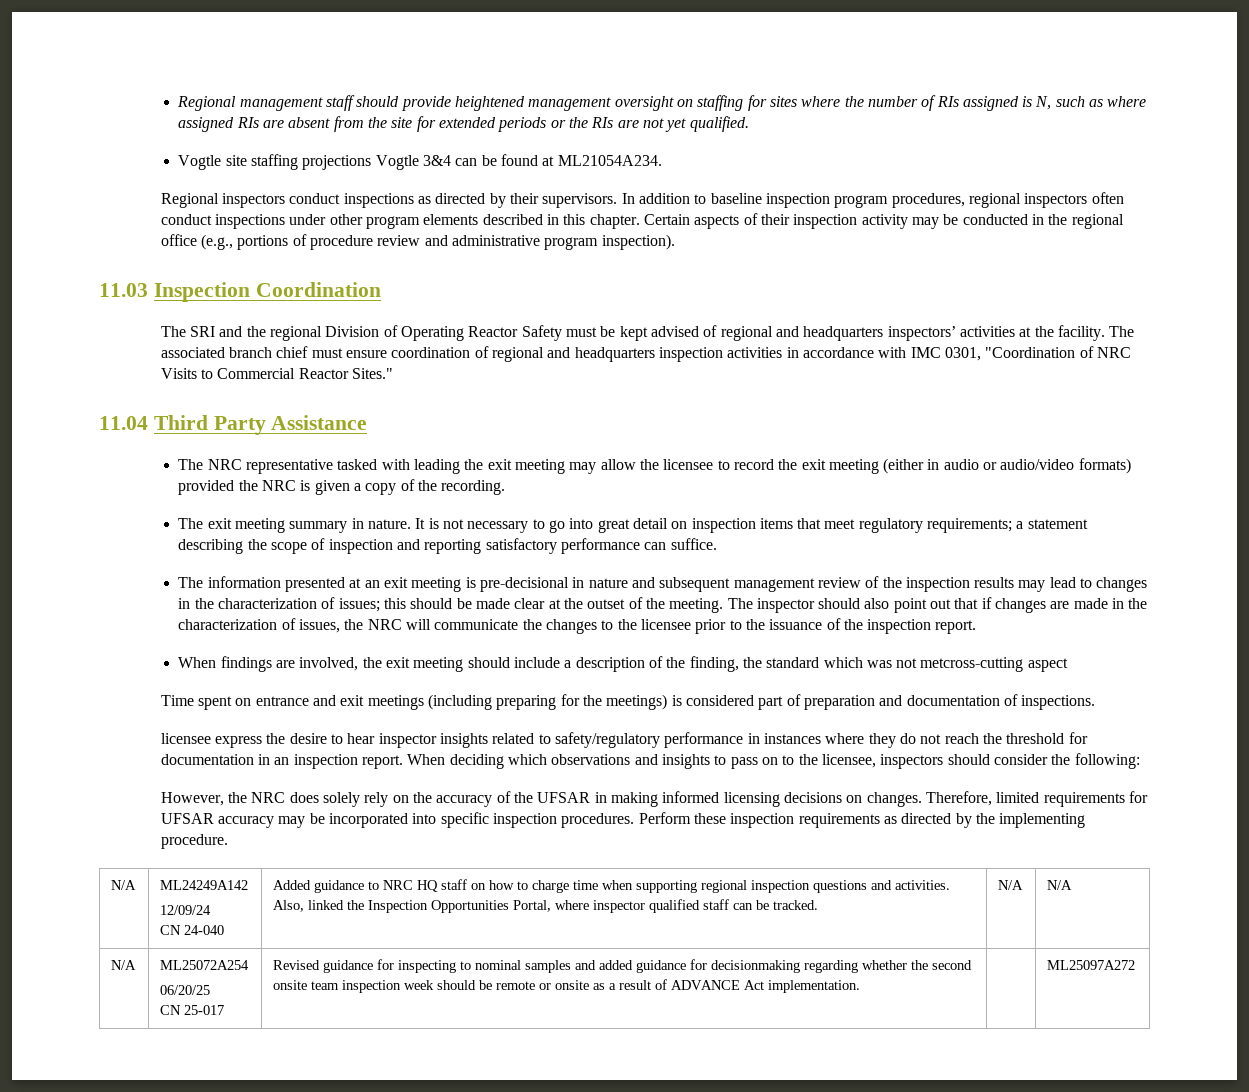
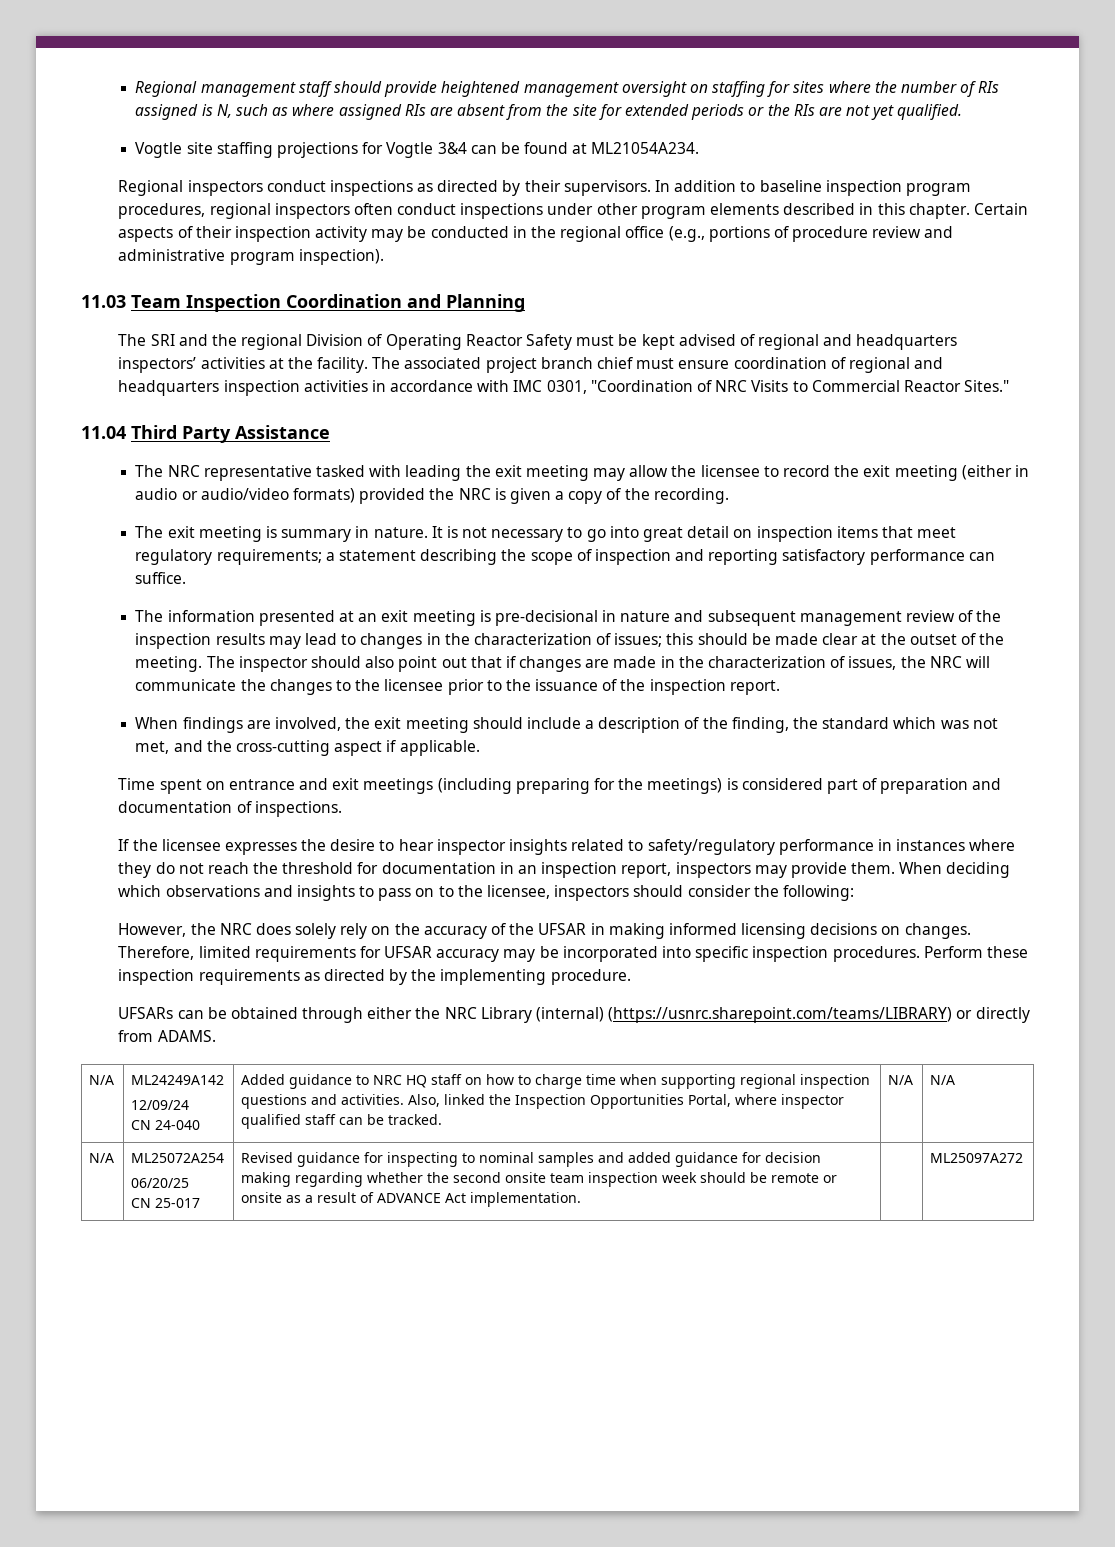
- Vogtle site staffing projections Vogtle 3&4 can be found at ML21054A234.
+ Vogtle site staffing projections for Vogtle 3&4 can be found at ML21054A234.
- 11.03 Inspection Coordination
+ 11.03 Team Inspection Coordination and Planning
- The associated branch chief must ensure coordination of regional and headquarters inspection activities in accordance with IMC 0301, "Coordination of NRC Visits to Commercial Reactor Sites."
+ The associated project branch chief must ensure coordination of regional and headquarters inspection activities in accordance with IMC 0301, "Coordination of NRC Visits to Commercial Reactor Sites."
- The exit meeting summary in nature.
+ The exit meeting is summary in nature.
- When findings are involved, the exit meeting should include a description of the finding, the standard which was not metcross-cutting aspect
+ When findings are involved, the exit meeting should include a description of the finding, the standard which was not met, and the cross-cutting aspect if applicable.
- licensee express the desire to hear inspector insights related to safety/regulatory performance in instances where they do not reach the threshold for documentation in an inspection report.
+ If the licensee expresses the desire to hear inspector insights related to safety/regulatory performance in instances where they do not reach the threshold for documentation in an inspection report, inspectors may provide them.
+ UFSARs can be obtained through either the NRC Library (internal) (https://usnrc.sharepoint.com/teams/LIBRARY) or directly from ADAMS.
  N/A | ML25072A254
  06/20/25
- CN 25-017 | Revised guidance for inspecting to nominal samples and added guidance for decisionmaking regarding whether the second onsite team inspection week should be remote or onsite as a result of ADVANCE Act implementation. | | ML25097A272
+ CN 25-017 | Revised guidance for inspecting to nominal samples and added guidance for decision making regarding whether the second onsite team inspection week should be remote or onsite as a result of ADVANCE Act implementation. | | ML25097A272

